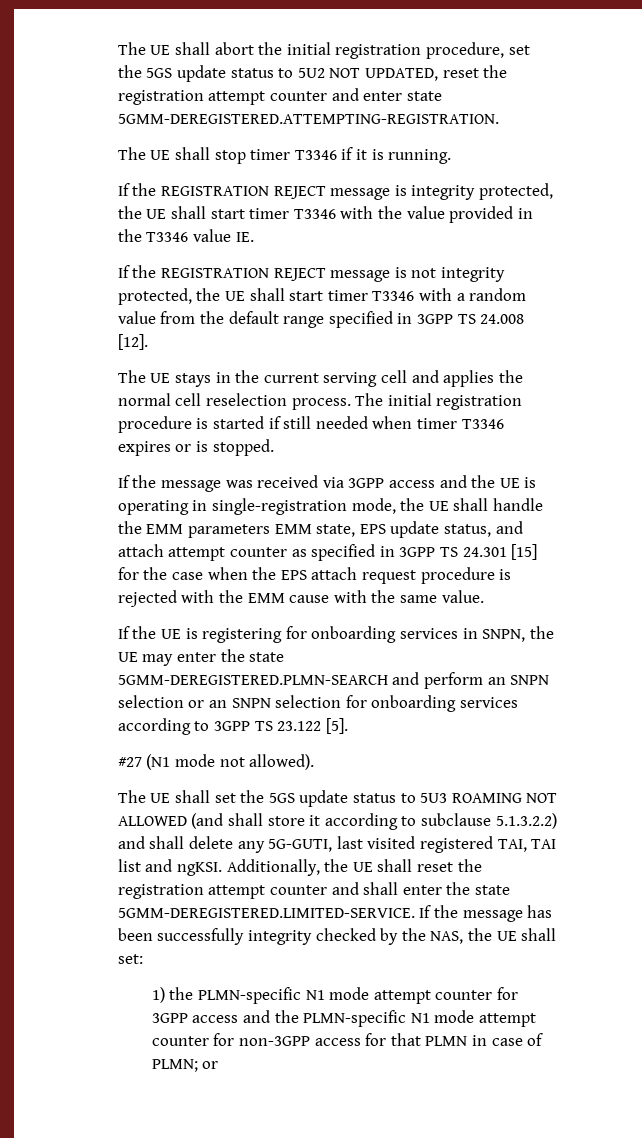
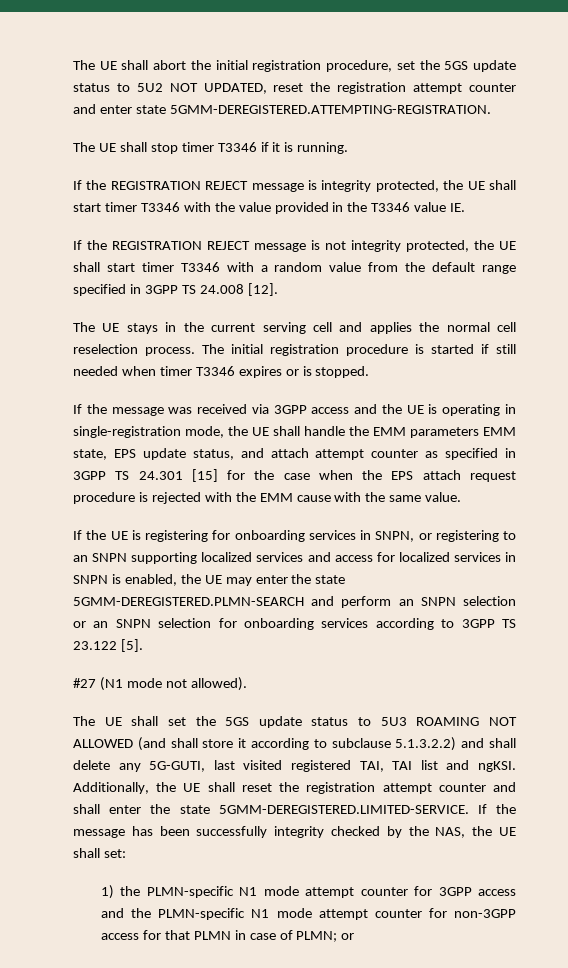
- If the UE is registering for onboarding services in SNPN, the UE may enter the state 5GMM-DEREGISTERED.PLMN-SEARCH and perform an SNPN selection or an SNPN selection for onboarding services according to 3GPP TS 23.122 [5].
+ If the UE is registering for onboarding services in SNPN, or registering to an SNPN supporting localized services and access for localized services in SNPN is enabled, the UE may enter the state 5GMM-DEREGISTERED.PLMN-SEARCH and perform an SNPN selection or an SNPN selection for onboarding services according to 3GPP TS 23.122 [5].

